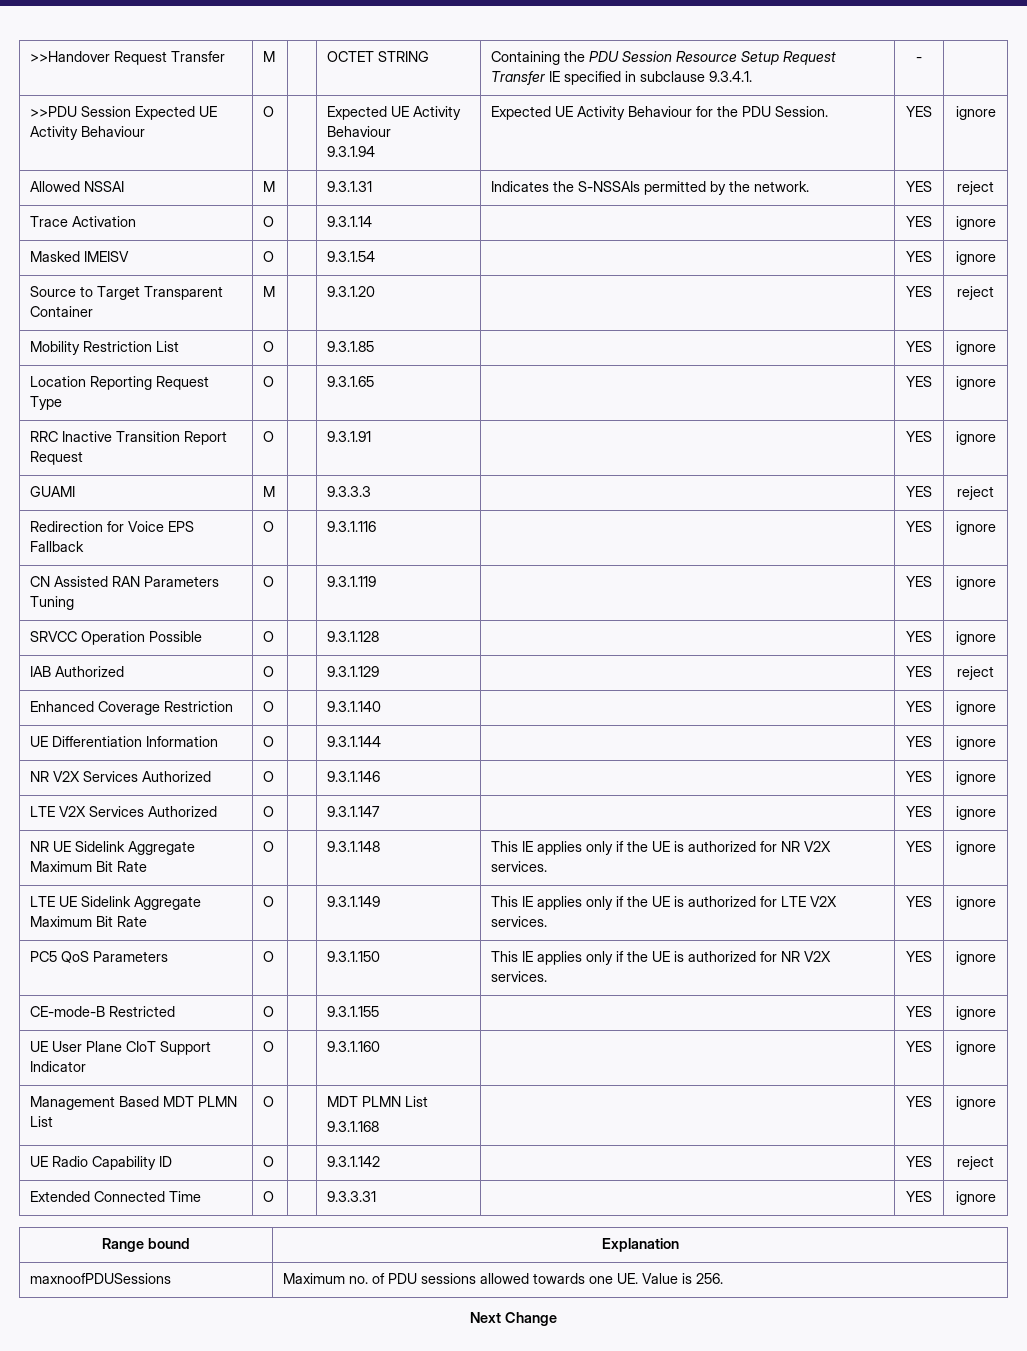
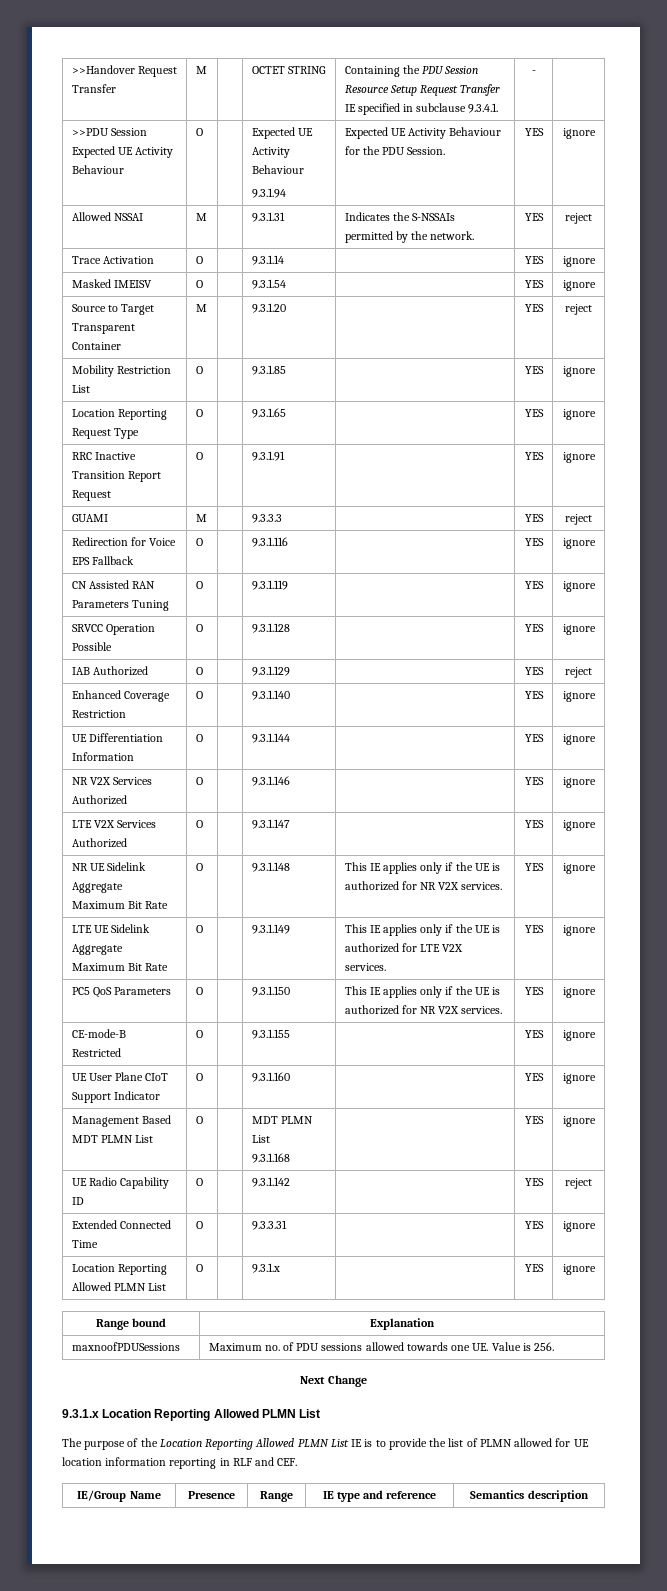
+ Location Reporting Allowed PLMN List | O | | 9.3.1.x | | YES | ignore
+ 9.3.1.x Location Reporting Allowed PLMN List
+ The purpose of the Location Reporting Allowed PLMN List IE is to provide the list of PLMN allowed for UE location information reporting in RLF and CEF.
+ IE/Group Name | Presence | Range | IE type and reference | Semantics description

